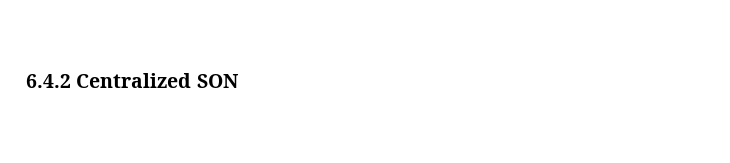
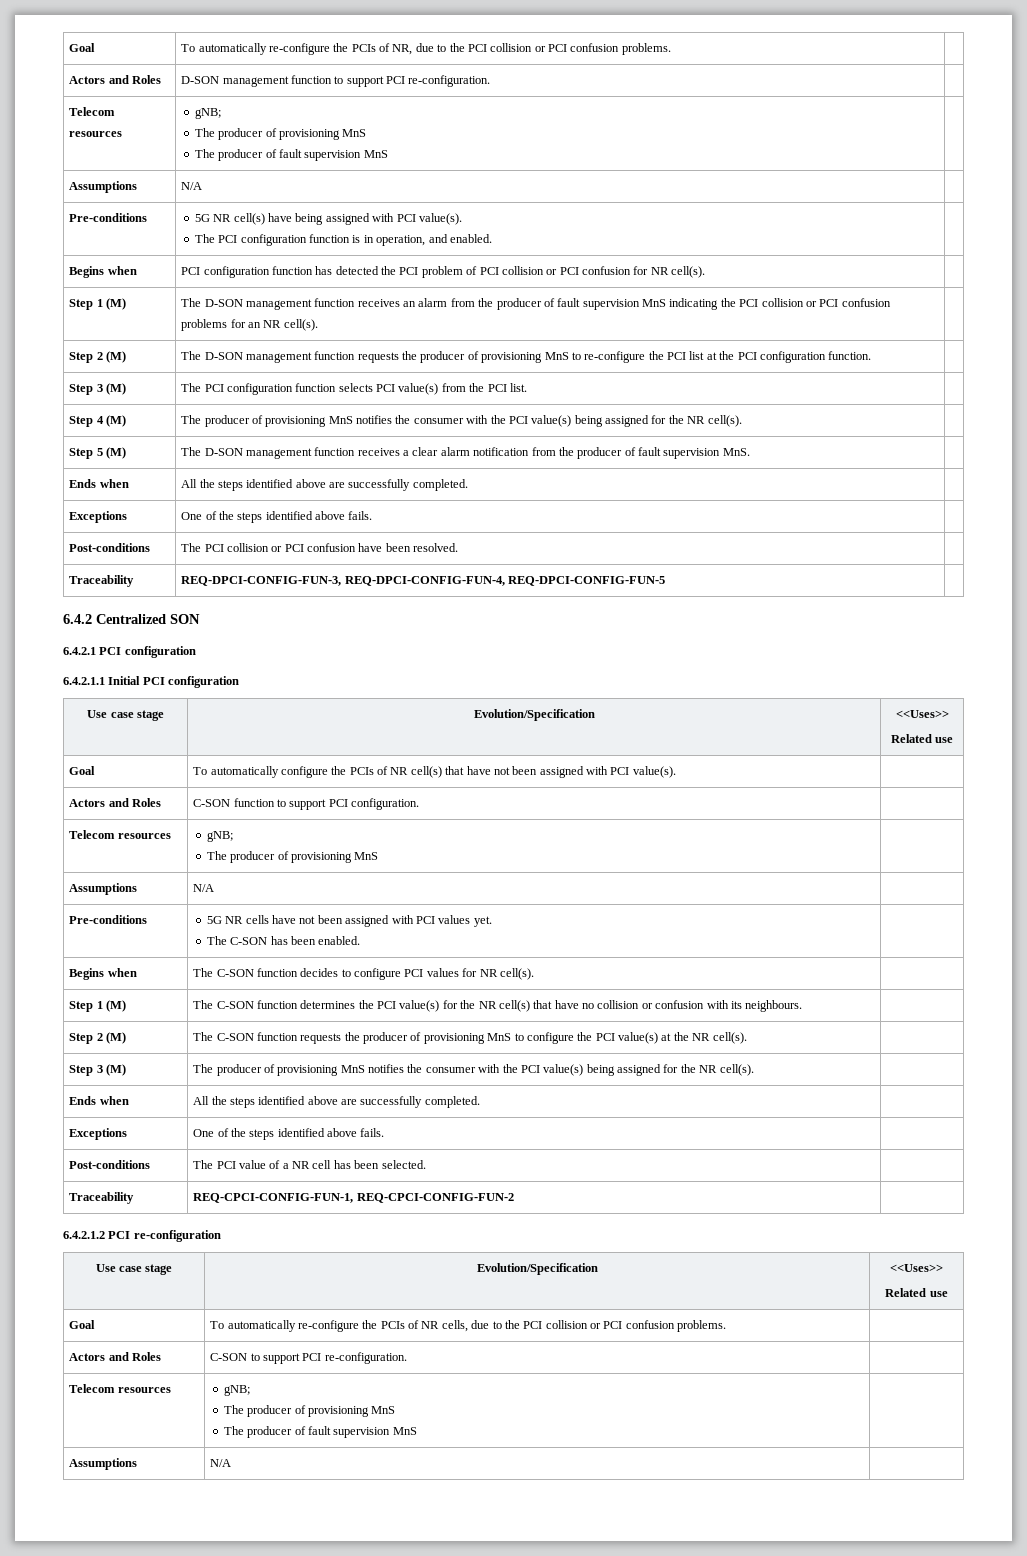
+ Goal | To automatically re-configure the PCIs of NR, due to the PCI collision or PCI confusion problems. |
+ Actors and Roles | D-SON management function to support PCI re-configuration. |
+ Telecom resources | gNB;
+ The producer of provisioning MnS
+ The producer of fault supervision MnS |
+ Assumptions | N/A |
+ Pre-conditions | 5G NR cell(s) have being assigned with PCI value(s).
+ The PCI configuration function is in operation, and enabled. |
+ Begins when | PCI configuration function has detected the PCI problem of PCI collision or PCI confusion for NR cell(s). |
+ Step 1 (M) | The D-SON management function receives an alarm from the producer of fault supervision MnS indicating the PCI collision or PCI confusion problems for an NR cell(s). |
+ Step 2 (M) | The D-SON management function requests the producer of provisioning MnS to re-configure the PCI list at the PCI configuration function. |
+ Step 3 (M) | The PCI configuration function selects PCI value(s) from the PCI list. |
+ Step 4 (M) | The producer of provisioning MnS notifies the consumer with the PCI value(s) being assigned for the NR cell(s). |
+ Step 5 (M) | The D-SON management function receives a clear alarm notification from the producer of fault supervision MnS. |
+ Ends when | All the steps identified above are successfully completed. |
+ Exceptions | One of the steps identified above fails. |
+ Post-conditions | The PCI collision or PCI confusion have been resolved. |
+ Traceability | REQ-DPCI-CONFIG-FUN-3, REQ-DPCI-CONFIG-FUN-4, REQ-DPCI-CONFIG-FUN-5 |
  6.4.2 Centralized SON
+ 6.4.2.1 PCI configuration
+ 6.4.2.1.1 Initial PCI configuration
+ Use case stage | Evolution/Specification | <<Uses>>
+ Related use
+ Goal | To automatically configure the PCIs of NR cell(s) that have not been assigned with PCI value(s). |
+ Actors and Roles | C-SON function to support PCI configuration. |
+ Telecom resources | gNB;
+ The producer of provisioning MnS |
+ Assumptions | N/A |
+ Pre-conditions | 5G NR cells have not been assigned with PCI values yet.
+ The C-SON has been enabled. |
+ Begins when | The C-SON function decides to configure PCI values for NR cell(s). |
+ Step 1 (M) | The C-SON function determines the PCI value(s) for the NR cell(s) that have no collision or confusion with its neighbours. |
+ Step 2 (M) | The C-SON function requests the producer of provisioning MnS to configure the PCI value(s) at the NR cell(s). |
+ Step 3 (M) | The producer of provisioning MnS notifies the consumer with the PCI value(s) being assigned for the NR cell(s). |
+ Ends when | All the steps identified above are successfully completed. |
+ Exceptions | One of the steps identified above fails. |
+ Post-conditions | The PCI value of a NR cell has been selected. |
+ Traceability | REQ-CPCI-CONFIG-FUN-1, REQ-CPCI-CONFIG-FUN-2 |
+ 6.4.2.1.2 PCI re-configuration
+ Use case stage | Evolution/Specification | <<Uses>>
+ Related use
+ Goal | To automatically re-configure the PCIs of NR cells, due to the PCI collision or PCI confusion problems. |
+ Actors and Roles | C-SON to support PCI re-configuration. |
+ Telecom resources | gNB;
+ The producer of provisioning MnS
+ The producer of fault supervision MnS |
+ Assumptions | N/A |

